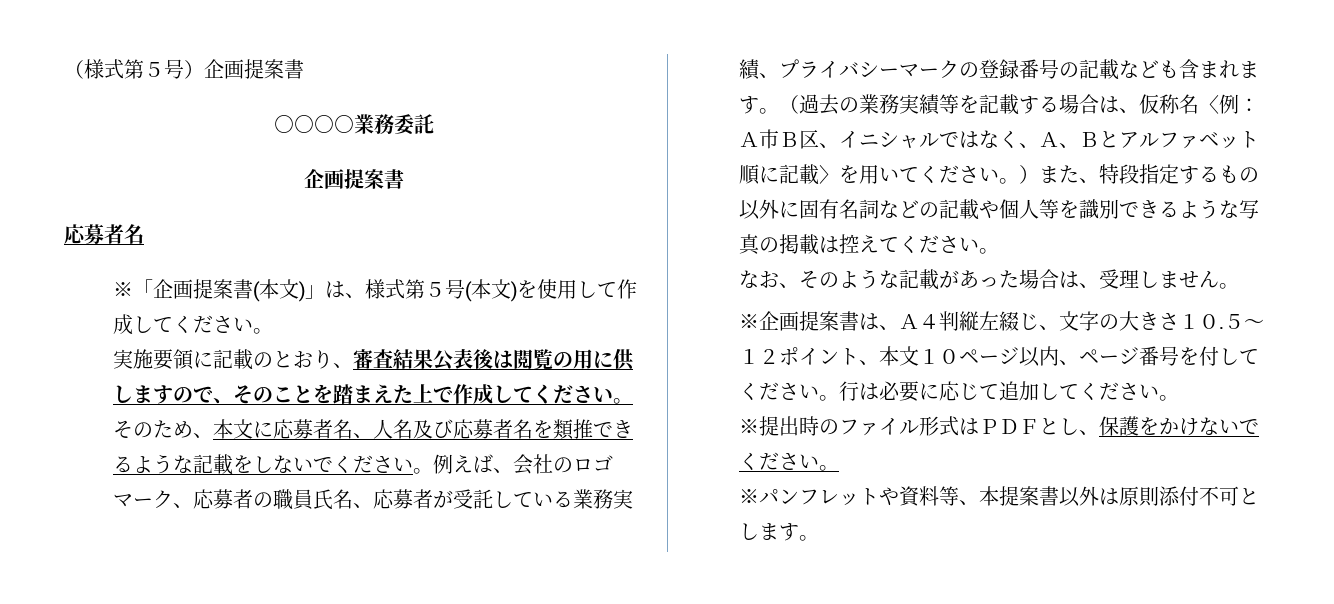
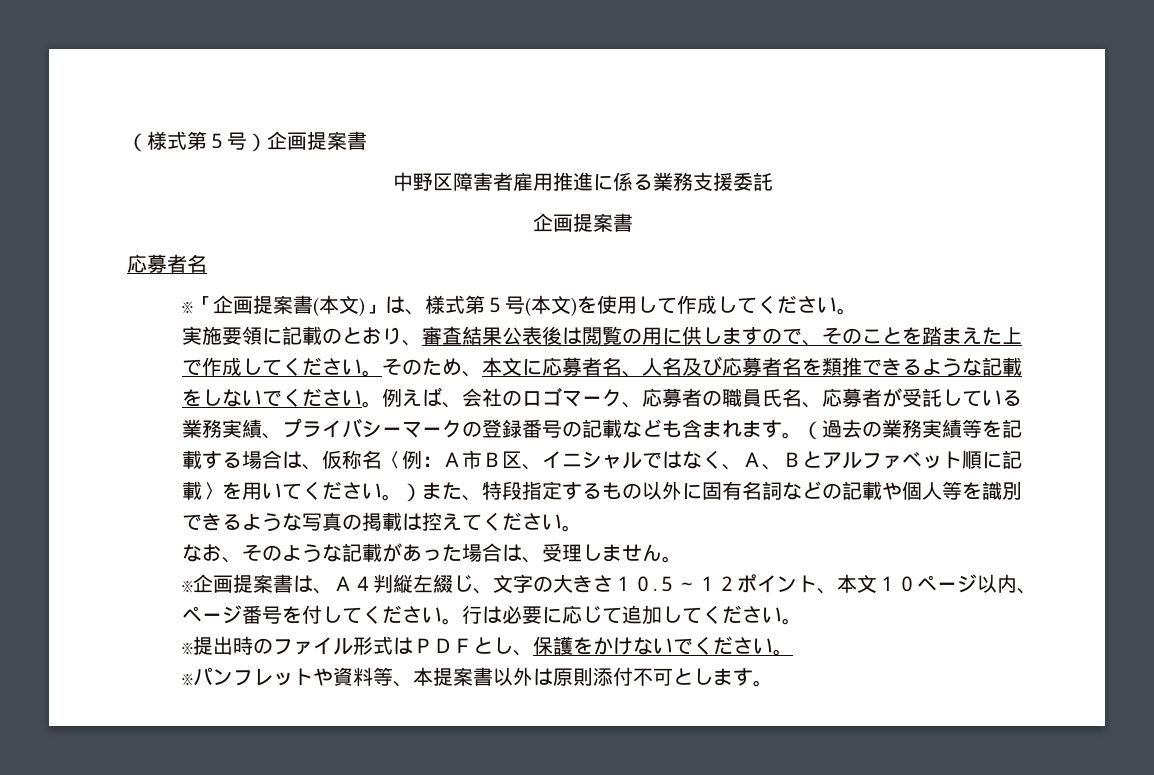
- ○○○○業務委託
+ 中野区障害者雇用推進に係る業務支援委託

